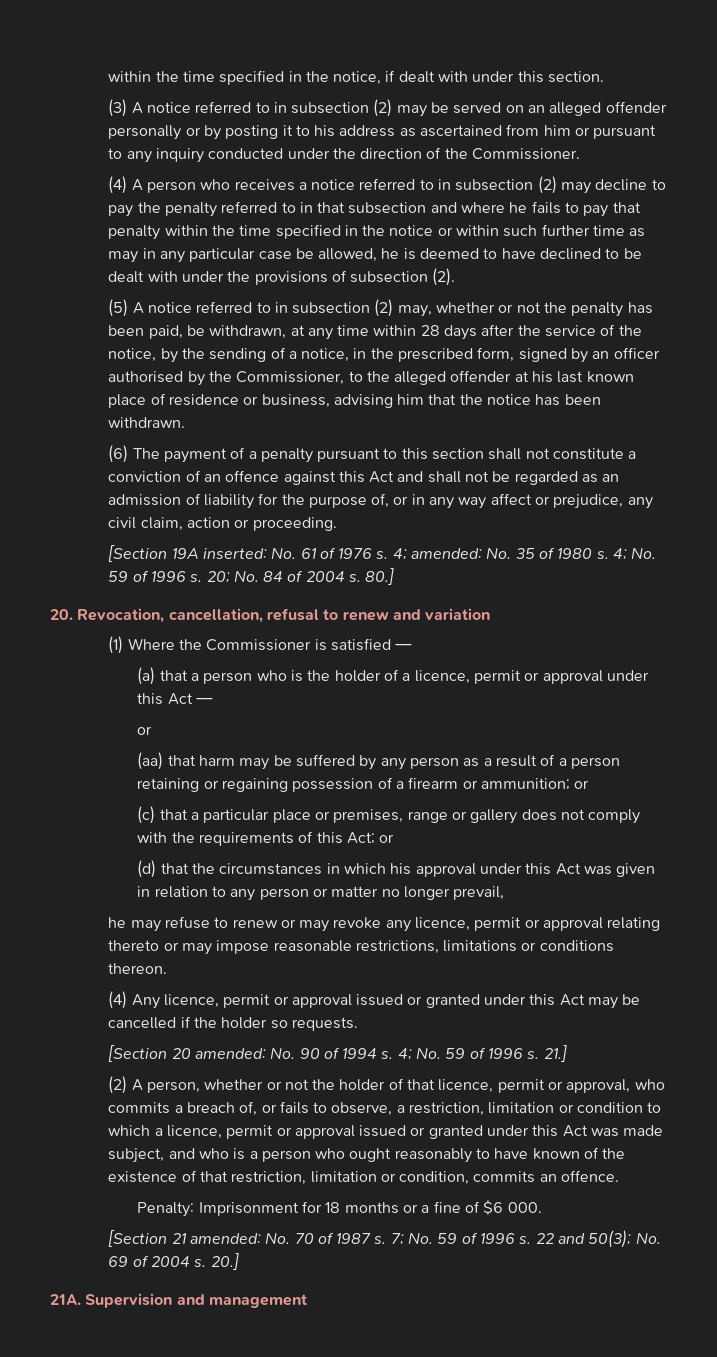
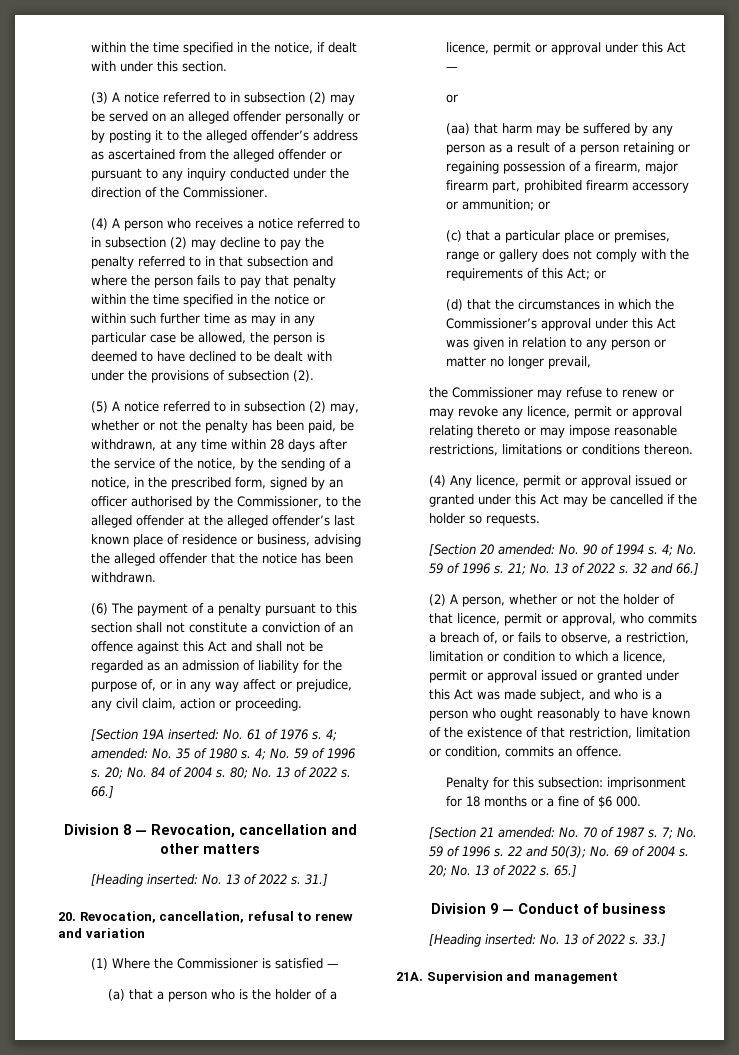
- (3) A notice referred to in subsection (2) may be served on an alleged offender personally or by posting it to his address as ascertained from him or pursuant to any inquiry conducted under the direction of the Commissioner.
+ (3) A notice referred to in subsection (2) may be served on an alleged offender personally or by posting it to the alleged offender’s address as ascertained from the alleged offender or pursuant to any inquiry conducted under the direction of the Commissioner.
- (4) A person who receives a notice referred to in subsection (2) may decline to pay the penalty referred to in that subsection and where he fails to pay that penalty within the time specified in the notice or within such further time as may in any particular case be allowed, he is deemed to have declined to be dealt with under the provisions of subsection (2).
+ (4) A person who receives a notice referred to in subsection (2) may decline to pay the penalty referred to in that subsection and where the person fails to pay that penalty within the time specified in the notice or within such further time as may in any particular case be allowed, the person is deemed to have declined to be dealt with under the provisions of subsection (2).
- (5) A notice referred to in subsection (2) may, whether or not the penalty has been paid, be withdrawn, at any time within 28 days after the service of the notice, by the sending of a notice, in the prescribed form, signed by an officer authorised by the Commissioner, to the alleged offender at his last known place of residence or business, advising him that the notice has been withdrawn.
+ (5) A notice referred to in subsection (2) may, whether or not the penalty has been paid, be withdrawn, at any time within 28 days after the service of the notice, by the sending of a notice, in the prescribed form, signed by an officer authorised by the Commissioner, to the alleged offender at the alleged offender’s last known place of residence or business, advising the alleged offender that the notice has been withdrawn.
- 80.]
+ 80; No. 13 of 2022 s. 66.]
+ Division 8 — Revocation, cancellation and other matters
+ [Heading inserted: No. 13 of 2022 s. 31.]
- (aa) that harm may be suffered by any person as a result of a person retaining or regaining possession of a firearm or ammunition; or
+ (aa) that harm may be suffered by any person as a result of a person retaining or regaining possession of a firearm, major firearm part, prohibited firearm accessory or ammunition; or
- (d) that the circumstances in which his approval under this Act was given in relation to any person or matter no longer prevail,
+ (d) that the circumstances in which the Commissioner’s approval under this Act was given in relation to any person or matter no longer prevail,
- he may refuse to renew or may revoke any licence, permit or approval relating thereto or may impose reasonable restrictions, limitations or conditions thereon.
+ the Commissioner may refuse to renew or may revoke any licence, permit or approval relating thereto or may impose reasonable restrictions, limitations or conditions thereon.
- 21.]
+ 21; No. 13 of 2022 s. 32 and 66.]
- Penalty: Imprisonment for 18 months or a fine of $6 000.
+ Penalty for this subsection: imprisonment for 18 months or a fine of $6 000.
- 20.]
+ 20; No. 13 of 2022 s. 65.]
+ Division 9 — Conduct of business
+ [Heading inserted: No. 13 of 2022 s. 33.]

